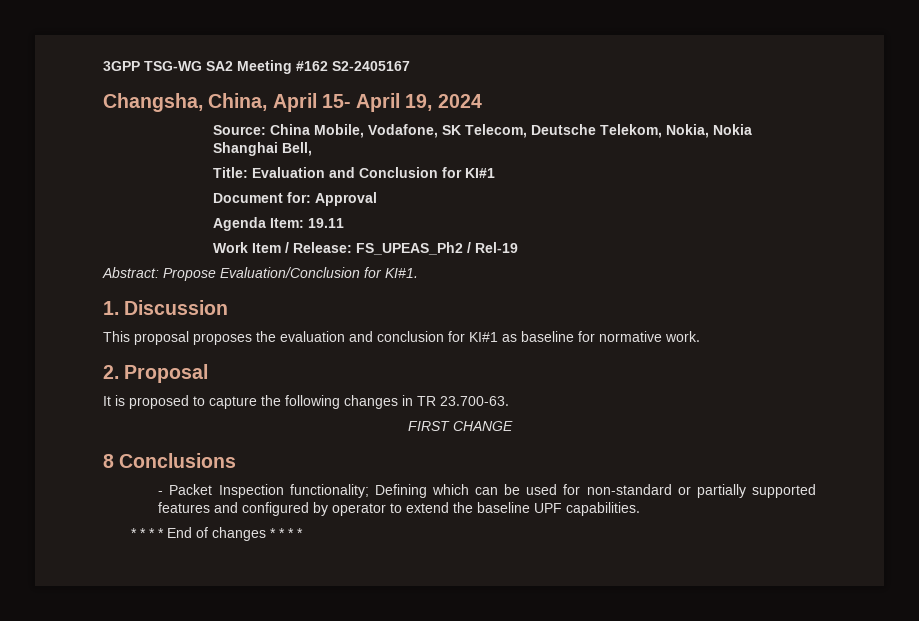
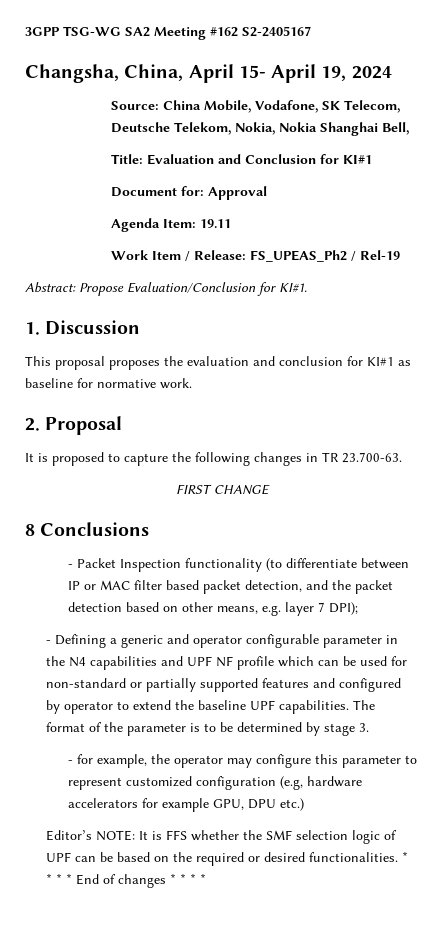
- - Packet Inspection functionality; Defining which can be used for non-standard or partially supported features and configured by operator to extend the baseline UPF capabilities.
- * * * * End of changes * * * *
+ - Packet Inspection functionality (to differentiate between IP or MAC filter based packet detection, and the packet detection based on other means, e.g. layer 7 DPI);
+ - Defining a generic and operator configurable parameter in the N4 capabilities and UPF NF profile which can be used for non-standard or partially supported features and configured by operator to extend the baseline UPF capabilities. The format of the parameter is to be determined by stage 3.
+ - for example, the operator may configure this parameter to represent customized configuration (e.g, hardware accelerators for example GPU, DPU etc.)
+ Editor’s NOTE: It is FFS whether the SMF selection logic of UPF can be based on the required or desired functionalities. * * * * End of changes * * * *

